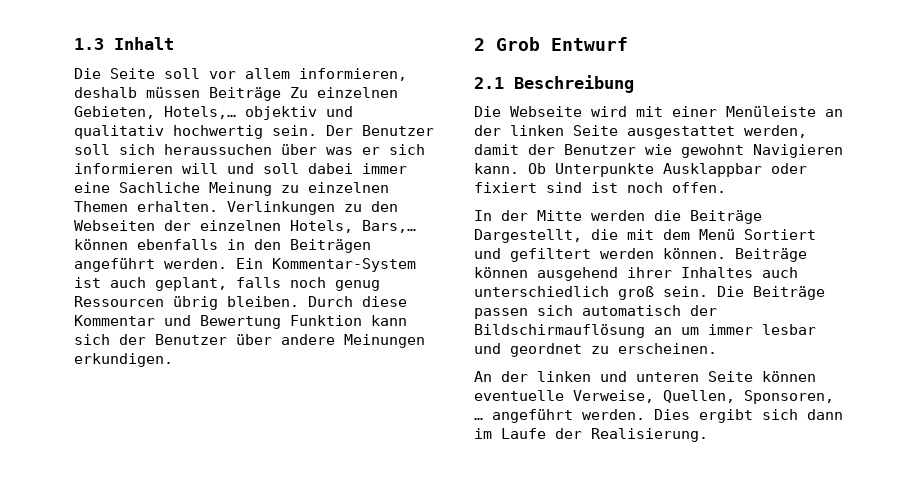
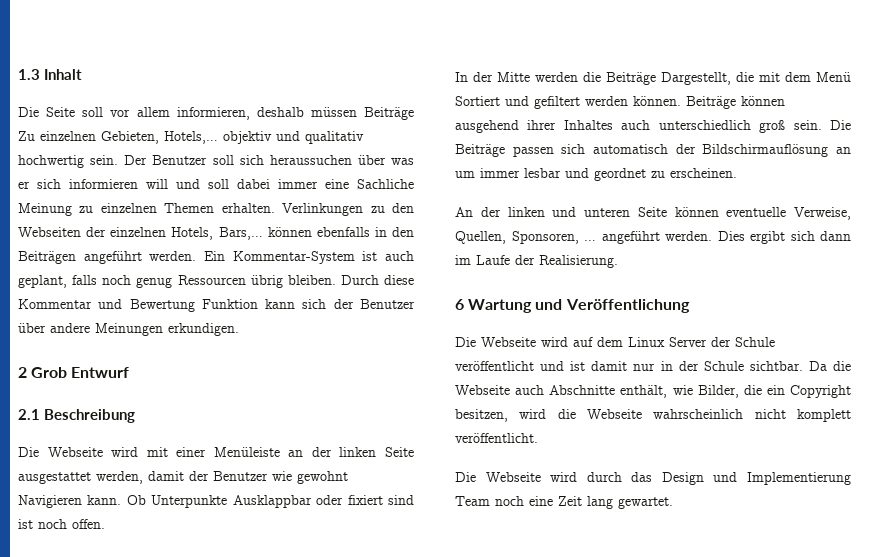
+ 6 Wartung und Veröffentlichung
+ Die Webseite wird auf dem Linux Server der Schule veröffentlicht und ist damit nur in der Schule sichtbar. Da die Webseite auch Abschnitte enthält, wie Bilder, die ein Copyright besitzen, wird die Webseite wahrscheinlich nicht komplett veröffentlicht.
+ Die Webseite wird durch das Design und Implementierung Team noch eine Zeit lang gewartet.

